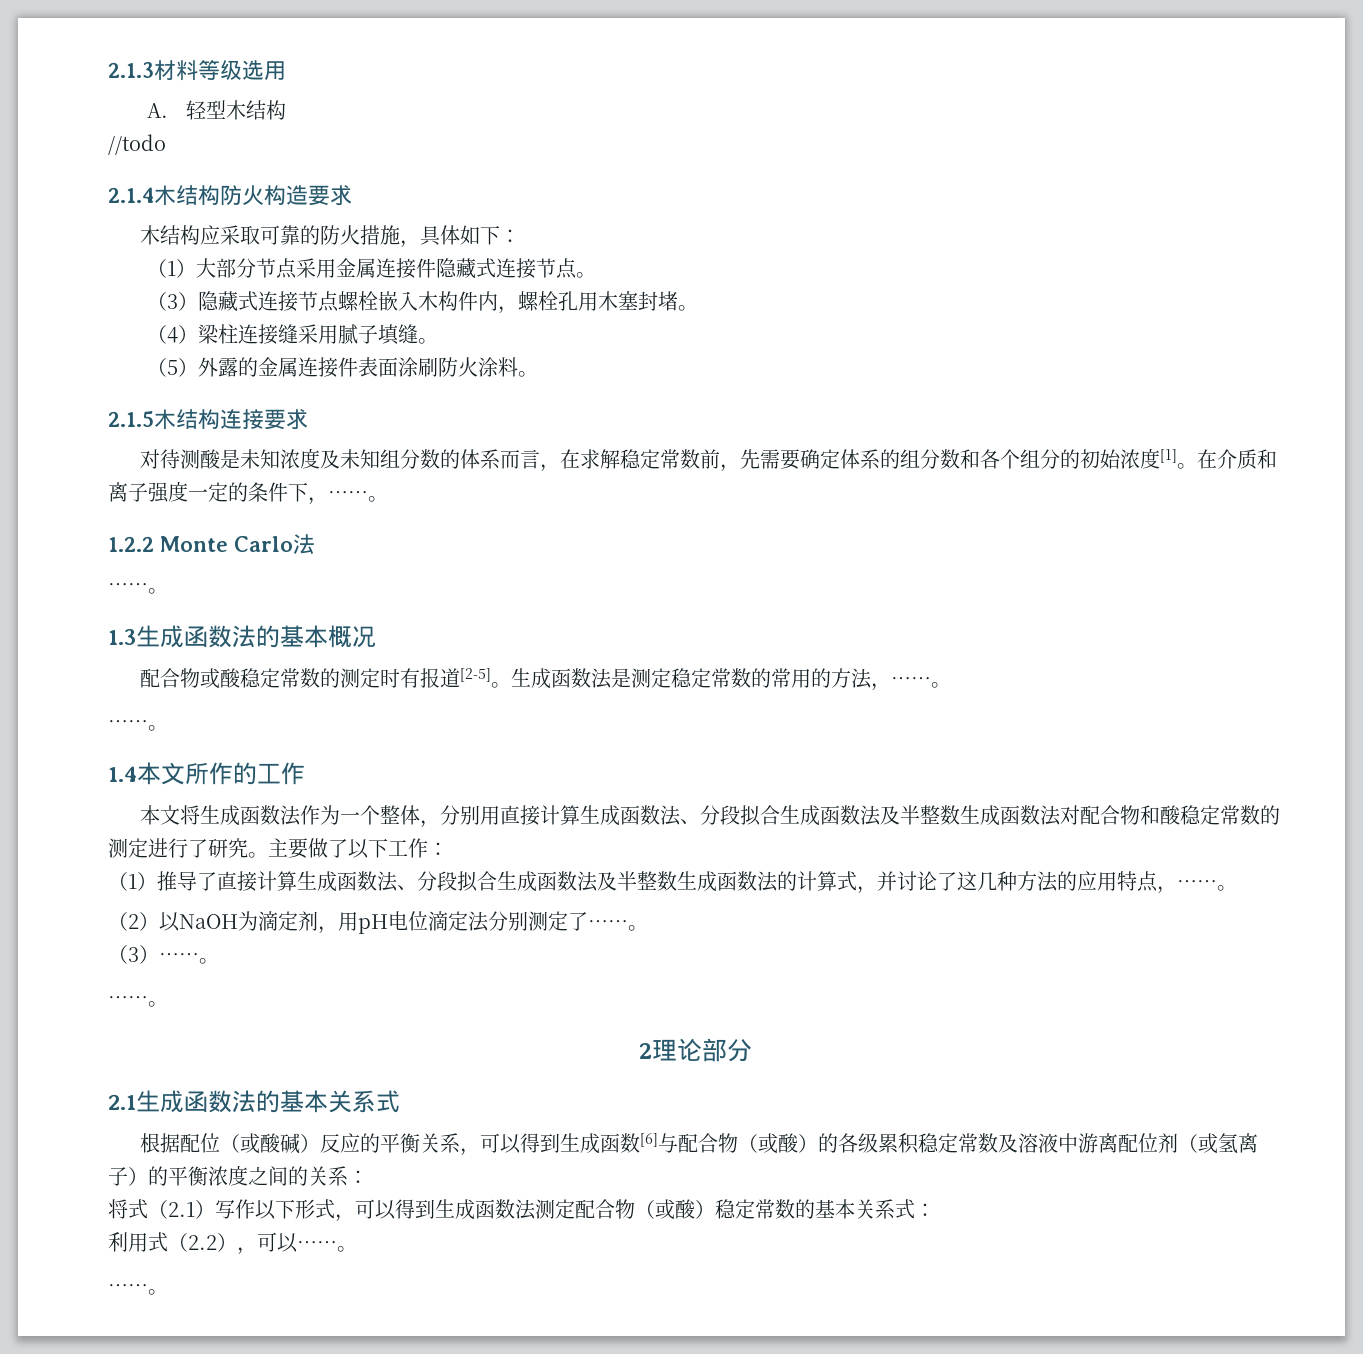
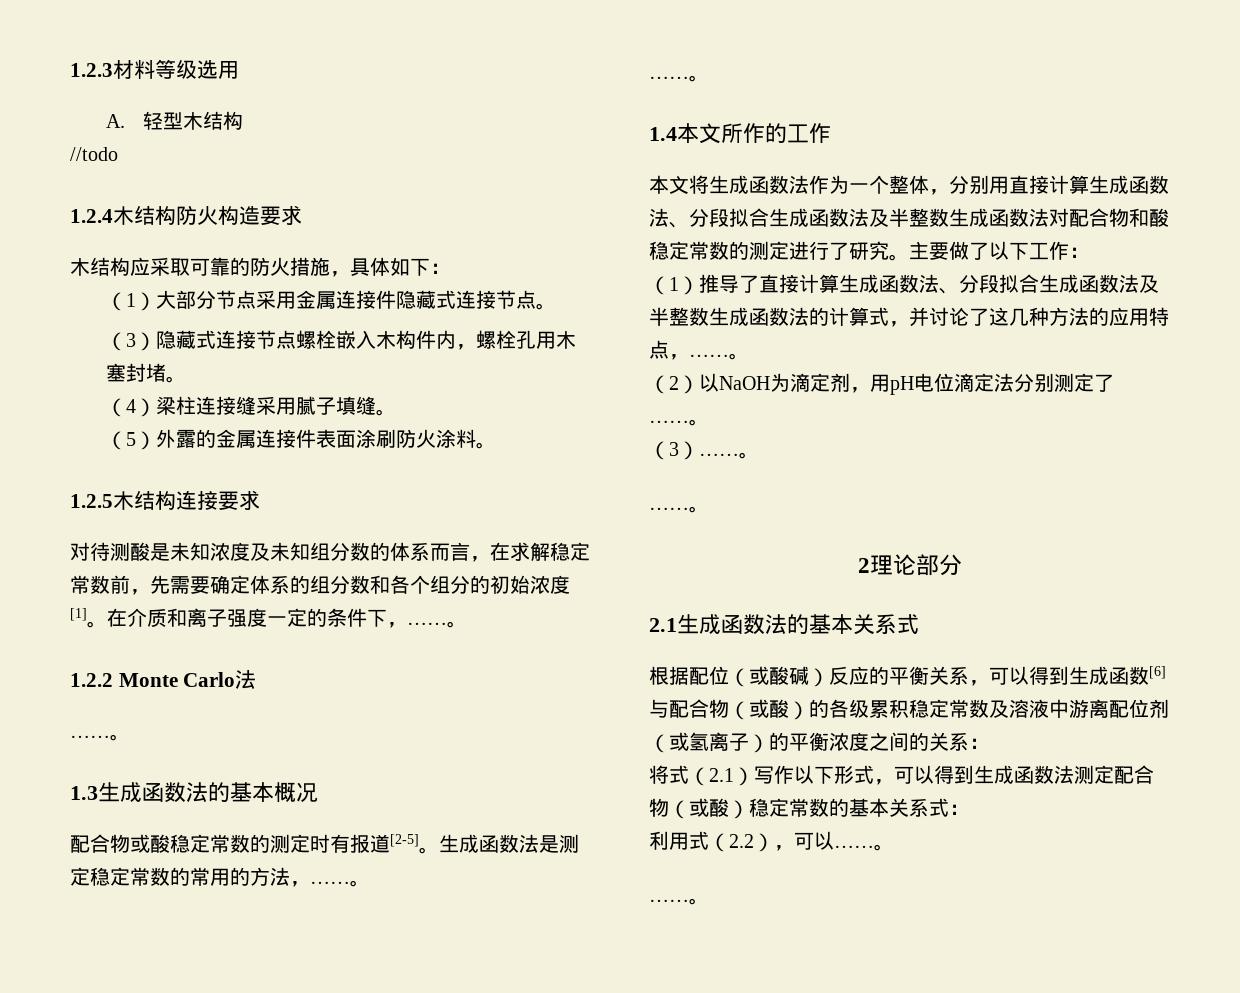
- 2.1.3材料等级选用
+ 1.2.3材料等级选用
- 2.1.4木结构防火构造要求
+ 1.2.4木结构防火构造要求
- 2.1.5木结构连接要求
+ 1.2.5木结构连接要求

